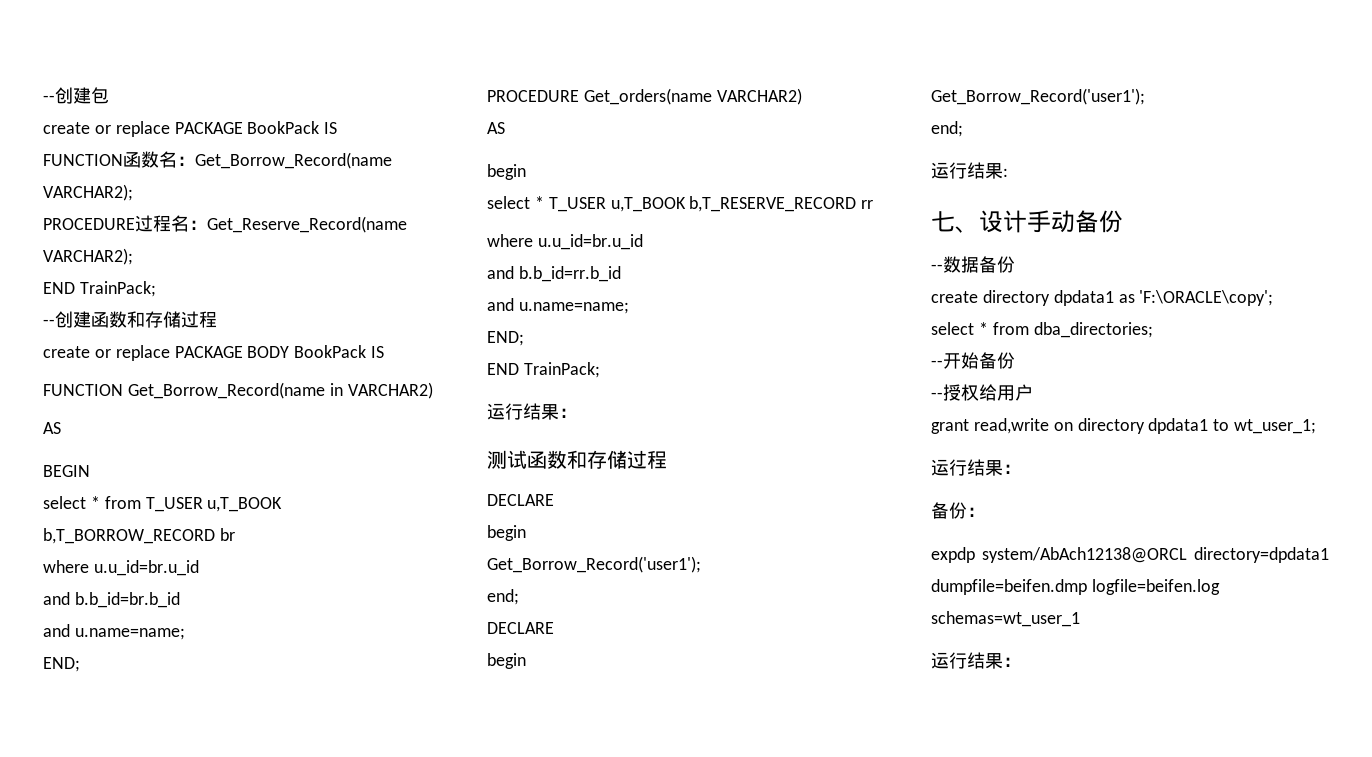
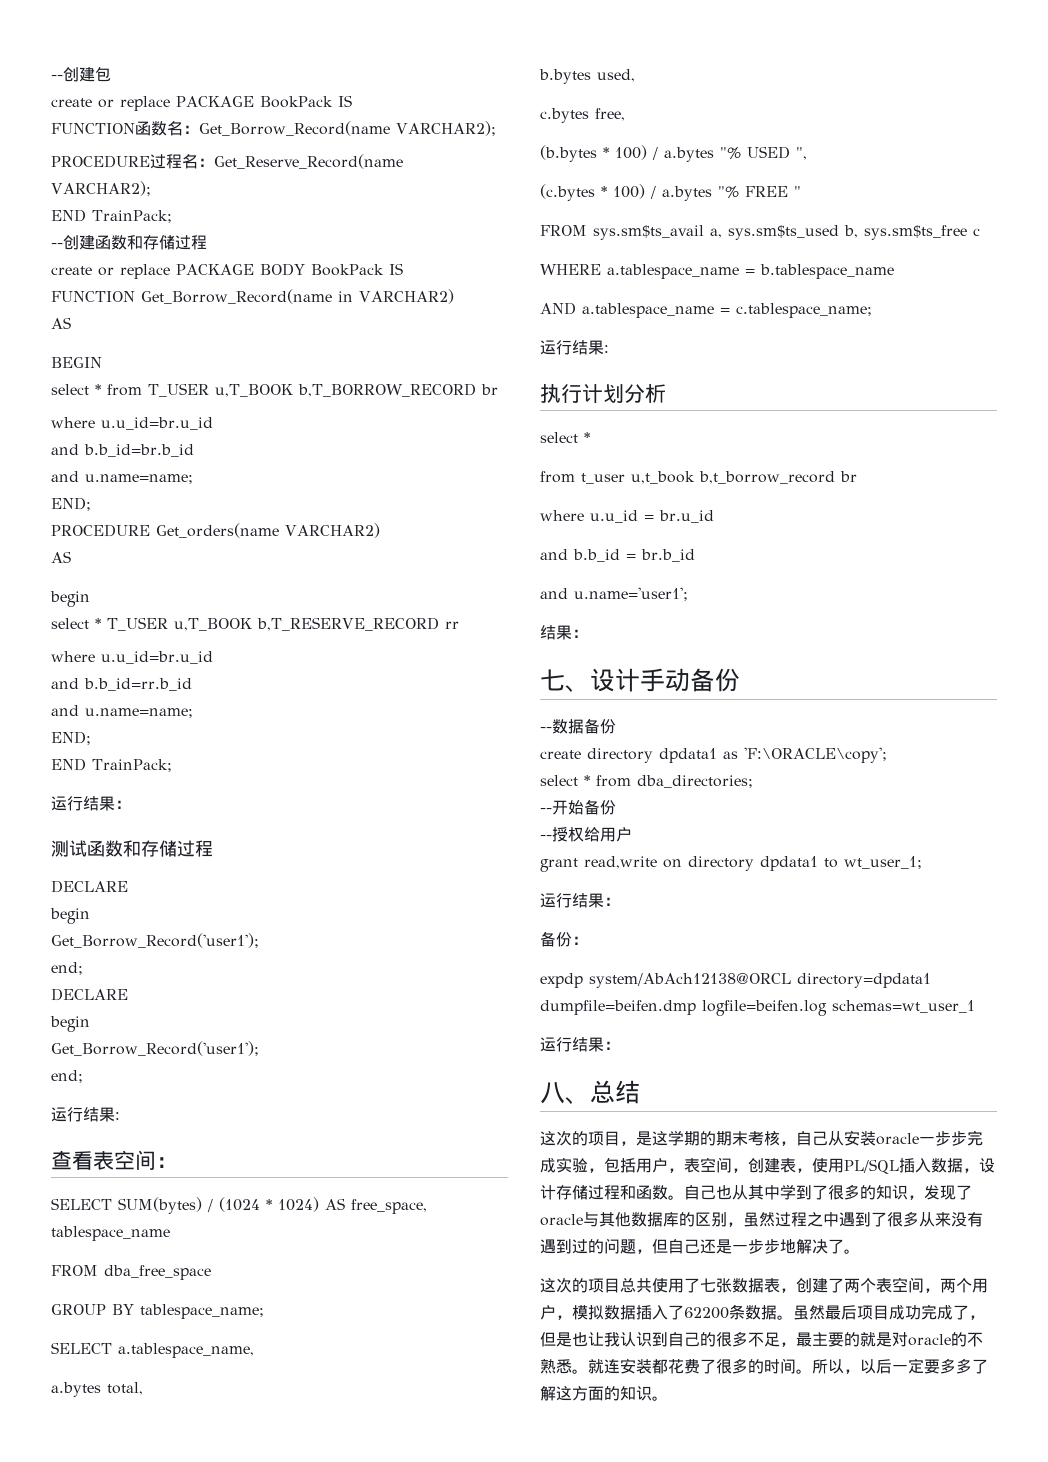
+ 查看表空间：
+ SELECT SUM(bytes) / (1024 * 1024) AS free_space, tablespace_name
+ FROM dba_free_space
+ GROUP BY tablespace_name;
+ SELECT a.tablespace_name,
+ a.bytes total,
+ b.bytes used,
+ c.bytes free,
+ (b.bytes * 100) / a.bytes "% USED ",
+ (c.bytes * 100) / a.bytes "% FREE "
+ FROM sys.sm$ts_avail a, sys.sm$ts_used b, sys.sm$ts_free c
+ WHERE a.tablespace_name = b.tablespace_name
+ AND a.tablespace_name = c.tablespace_name;
+ 运行结果:
+ 执行计划分析
+ select *
+ from t_user u,t_book b,t_borrow_record br
+ where u.u_id = br.u_id
+ and b.b_id = br.b_id
+ and u.name='user1';
+ 结果：
+ 八、总结
+ 这次的项目，是这学期的期末考核，自己从安装oracle一步步完成实验，包括用户，表空间，创建表，使用PL/SQL插入数据，设计存储过程和函数。自己也从其中学到了很多的知识，发现了oracle与其他数据库的区别，虽然过程之中遇到了很多从来没有遇到过的问题，但自己还是一步步地解决了。
+ 这次的项目总共使用了七张数据表，创建了两个表空间，两个用户，模拟数据插入了62200条数据。虽然最后项目成功完成了，但是也让我认识到自己的很多不足，最主要的就是对oracle的不熟悉。就连安装都花费了很多的时间。所以，以后一定要多多了解这方面的知识。

